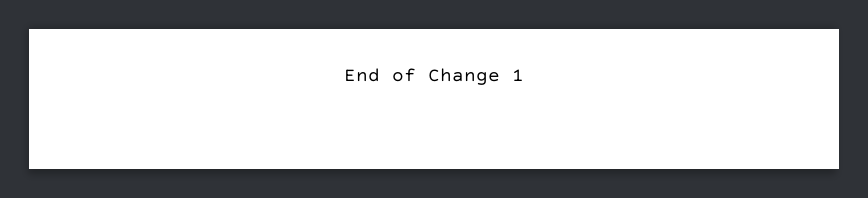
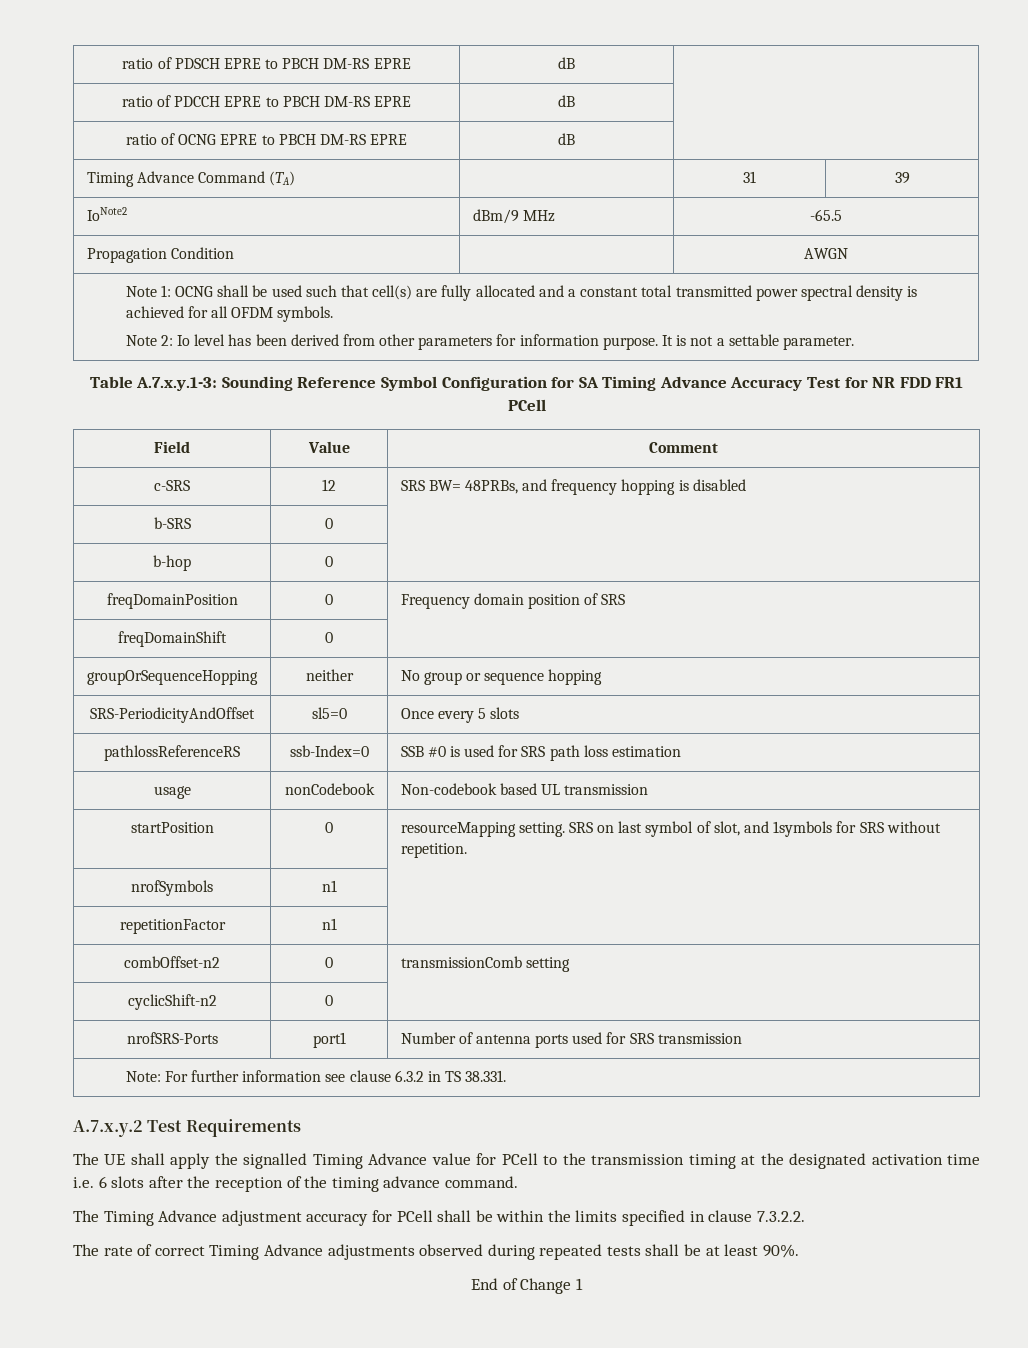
+ ratio of PDSCH EPRE to PBCH DM-RS EPRE | dB |
+ ratio of PDCCH EPRE to PBCH DM-RS EPRE | dB |
+ ratio of OCNG EPRE to PBCH DM-RS EPRE | dB |
+ Timing Advance Command (TA) | | 31 | 39
+ IoNote2 | dBm/9 MHz | -65.5
+ Propagation Condition | | AWGN
+ Note 1: OCNG shall be used such that cell(s) are fully allocated and a constant total transmitted power spectral density is achieved for all OFDM symbols.
+ Note 2: Io level has been derived from other parameters for information purpose. It is not a settable parameter.
+ Table A.7.x.y.1-3: Sounding Reference Symbol Configuration for SA Timing Advance Accuracy Test for NR FDD FR1 PCell
+ Field | Value | Comment
+ c-SRS | 12 | SRS BW= 48PRBs, and frequency hopping is disabled
+ b-SRS | 0 |
+ b-hop | 0 |
+ freqDomainPosition | 0 | Frequency domain position of SRS
+ freqDomainShift | 0 |
+ groupOrSequenceHopping | neither | No group or sequence hopping
+ SRS-PeriodicityAndOffset | sl5=0 | Once every 5 slots
+ pathlossReferenceRS | ssb-Index=0 | SSB #0 is used for SRS path loss estimation
+ usage | nonCodebook | Non-codebook based UL transmission
+ startPosition | 0 | resourceMapping setting. SRS on last symbol of slot, and 1symbols for SRS without repetition.
+ nrofSymbols | n1 |
+ repetitionFactor | n1 |
+ combOffset-n2 | 0 | transmissionComb setting
+ cyclicShift-n2 | 0 |
+ nrofSRS-Ports | port1 | Number of antenna ports used for SRS transmission
+ Note: For further information see clause 6.3.2 in TS 38.331.
+ A.7.x.y.2 Test Requirements
+ The UE shall apply the signalled Timing Advance value for PCell to the transmission timing at the designated activation time i.e. 6 slots after the reception of the timing advance command.
+ The Timing Advance adjustment accuracy for PCell shall be within the limits specified in clause 7.3.2.2.
+ The rate of correct Timing Advance adjustments observed during repeated tests shall be at least 90%.

